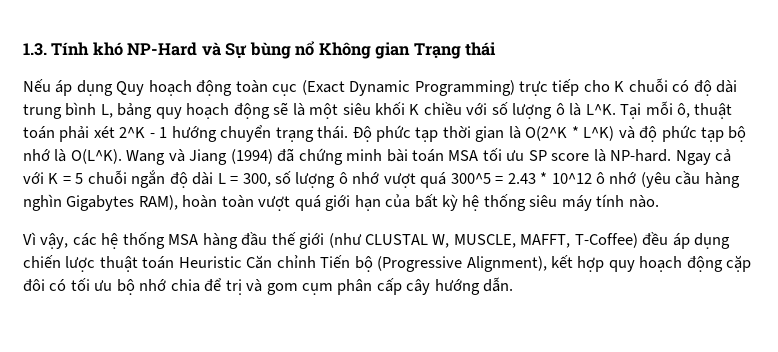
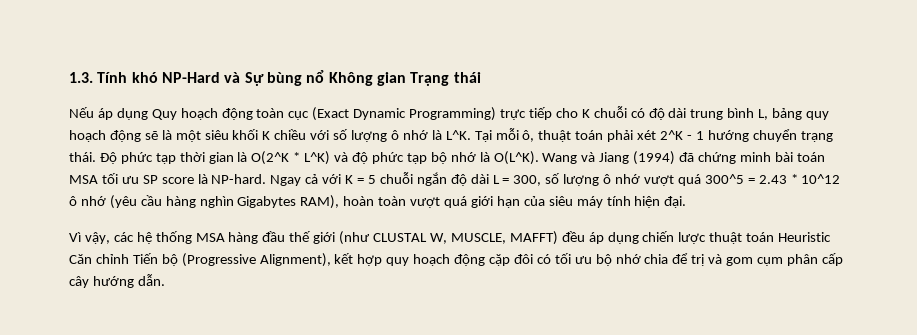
- Nếu áp dụng Quy hoạch động toàn cục (Exact Dynamic Programming) trực tiếp cho K chuỗi có độ dài trung bình L, bảng quy hoạch động sẽ là một siêu khối K chiều với số lượng ô là L^K. Tại mỗi ô, thuật toán phải xét 2^K - 1 hướng chuyển trạng thái.
+ Nếu áp dụng Quy hoạch động toàn cục (Exact Dynamic Programming) trực tiếp cho K chuỗi có độ dài trung bình L, bảng quy hoạch động sẽ là một siêu khối K chiều với số lượng ô nhớ là L^K. Tại mỗi ô, thuật toán phải xét 2^K - 1 hướng chuyển trạng thái.
- Ngay cả với K = 5 chuỗi ngắn độ dài L = 300, số lượng ô nhớ vượt quá 300^5 = 2.43 * 10^12 ô nhớ (yêu cầu hàng nghìn Gigabytes RAM), hoàn toàn vượt quá giới hạn của bất kỳ hệ thống siêu máy tính nào.
+ Ngay cả với K = 5 chuỗi ngắn độ dài L = 300, số lượng ô nhớ vượt quá 300^5 = 2.43 * 10^12 ô nhớ (yêu cầu hàng nghìn Gigabytes RAM), hoàn toàn vượt quá giới hạn của siêu máy tính hiện đại.
- Vì vậy, các hệ thống MSA hàng đầu thế giới (như CLUSTAL W, MUSCLE, MAFFT, T-Coffee) đều áp dụng chiến lược thuật toán Heuristic Căn chỉnh Tiến bộ (Progressive Alignment), kết hợp quy hoạch động cặp đôi có tối ưu bộ nhớ chia để trị và gom cụm phân cấp cây hướng dẫn.
+ Vì vậy, các hệ thống MSA hàng đầu thế giới (như CLUSTAL W, MUSCLE, MAFFT) đều áp dụng chiến lược thuật toán Heuristic Căn chỉnh Tiến bộ (Progressive Alignment), kết hợp quy hoạch động cặp đôi có tối ưu bộ nhớ chia để trị và gom cụm phân cấp cây hướng dẫn.

